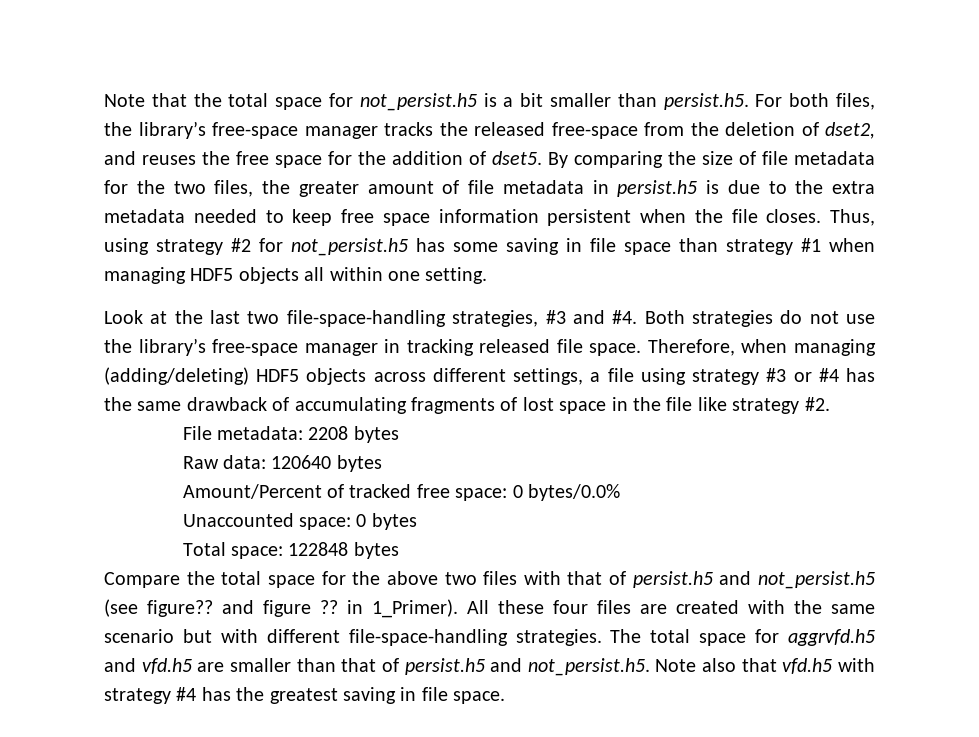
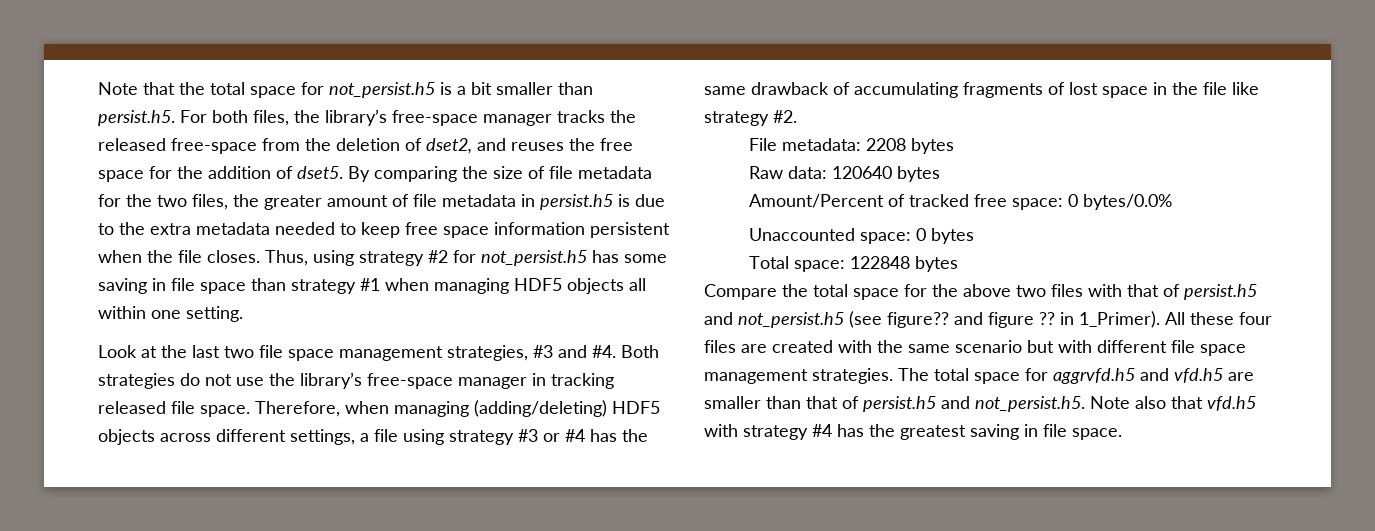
- Look at the last two file-space-handling strategies, #3 and #4.
+ Look at the last two file space management strategies, #3 and #4.
- All these four files are created with the same scenario but with different file-space-handling strategies.
+ All these four files are created with the same scenario but with different file space management strategies.

